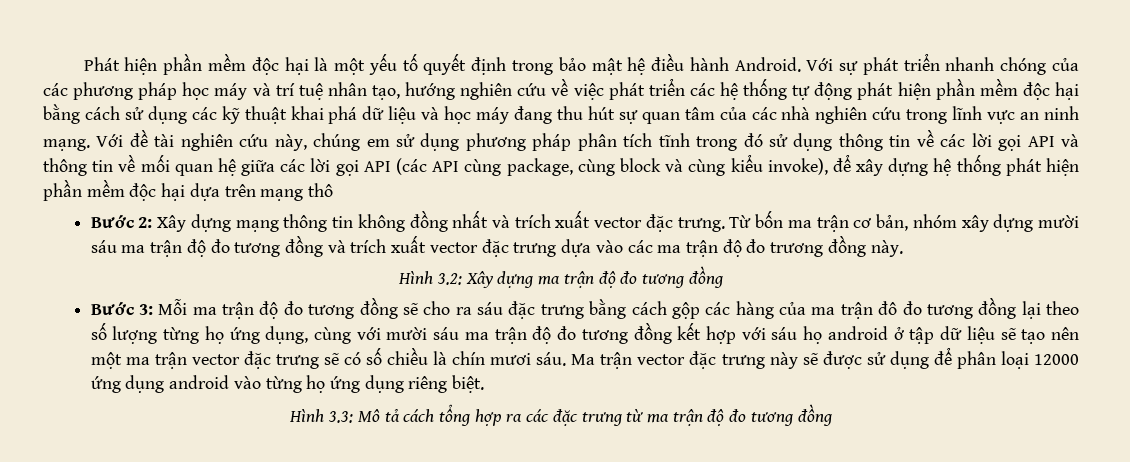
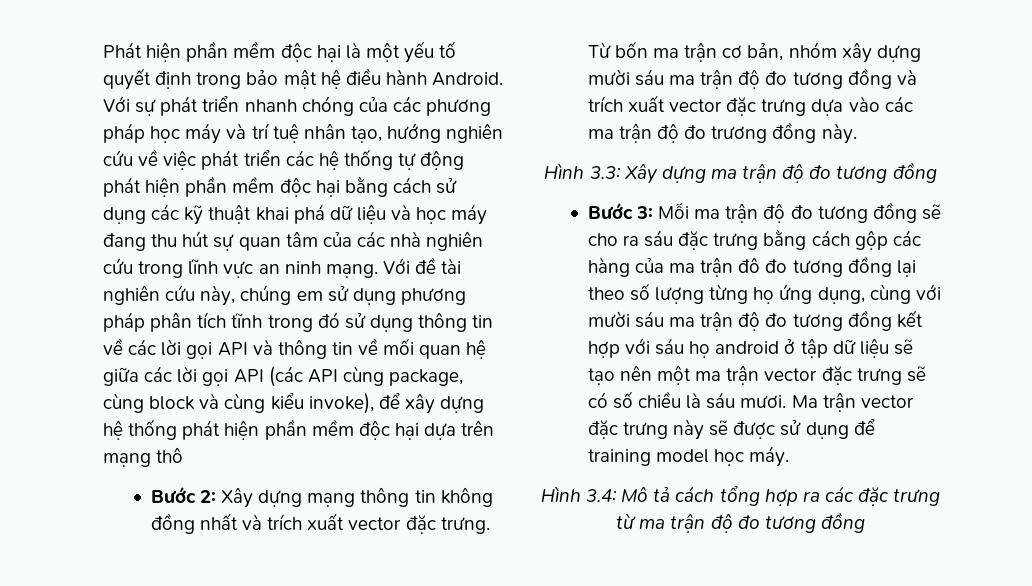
- Hình 3.2: Xây dựng ma trận độ đo tương đồng
+ Hình 3.3: Xây dựng ma trận độ đo tương đồng
- Mỗi ma trận độ đo tương đồng sẽ cho ra sáu đặc trưng bằng cách gộp các hàng của ma trận đô đo tương đồng lại theo số lượng từng họ ứng dụng, cùng với mười sáu ma trận độ đo tương đồng kết hợp với sáu họ android ở tập dữ liệu sẽ tạo nên một ma trận vector đặc trưng sẽ có số chiều là chín mươi sáu.
+ Mỗi ma trận độ đo tương đồng sẽ cho ra sáu đặc trưng bằng cách gộp các hàng của ma trận đô đo tương đồng lại theo số lượng từng họ ứng dụng, cùng với mười sáu ma trận độ đo tương đồng kết hợp với sáu họ android ở tập dữ liệu sẽ tạo nên một ma trận vector đặc trưng sẽ có số chiều là sáu mươi.
- Ma trận vector đặc trưng này sẽ được sử dụng để phân loại 12000 ứng dụng android vào từng họ ứng dụng riêng biệt.
- Hình 3.3: Mô tả cách tổng hợp ra các đặc trưng từ ma trận độ đo tương đồng
+ Ma trận vector đặc trưng này sẽ được sử dụng để training model học máy.
+ Hình 3.4: Mô tả cách tổng hợp ra các đặc trưng từ ma trận độ đo tương đồng

